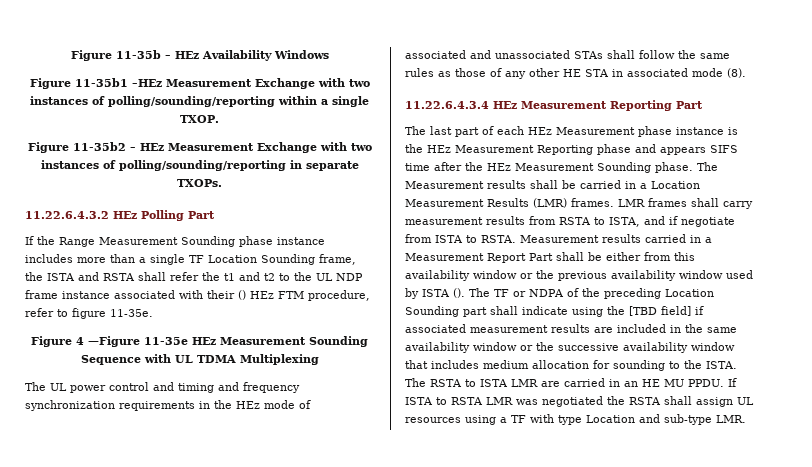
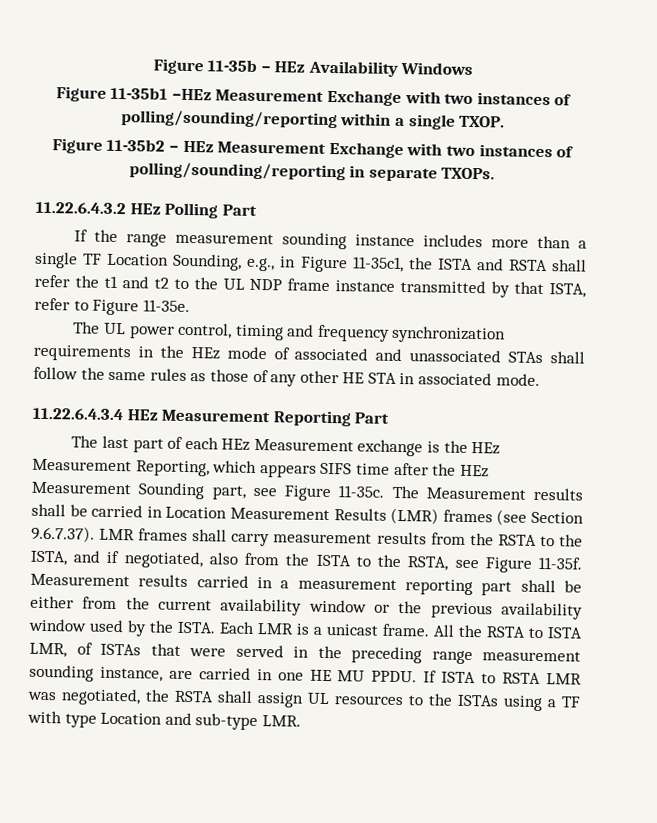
- If the Range Measurement Sounding phase instance includes more than a single TF Location Sounding frame, the ISTA and RSTA shall refer the t1 and t2 to the UL NDP frame instance associated with their () HEz FTM procedure, refer to figure 11-35e.
+ If the range measurement sounding instance includes more than a single TF Location Sounding, e.g., in Figure 11-35c1, the ISTA and RSTA shall refer the t1 and t2 to the UL NDP frame instance transmitted by that ISTA, refer to Figure 11-35e.
- Figure 4 —Figure 11-35e HEz Measurement Sounding Sequence with UL TDMA Multiplexing
- The UL power control and timing and frequency synchronization requirements in the HEz mode of associated and unassociated STAs shall follow the same rules as those of any other HE STA in associated mode (8).
+ The UL power control, timing and frequency synchronization requirements in the HEz mode of associated and unassociated STAs shall follow the same rules as those of any other HE STA in associated mode.
- The last part of each HEz Measurement phase instance is the HEz Measurement Reporting phase and appears SIFS time after the HEz Measurement Sounding phase.
+ The last part of each HEz Measurement exchange is the HEz Measurement Reporting, which appears SIFS time after the HEz Measurement Sounding part, see Figure 11-35c.
- The Measurement results shall be carried in a Location Measurement Results (LMR) frames. LMR frames shall carry measurement results from RSTA to ISTA, and if negotiate from ISTA to RSTA.
+ The Measurement results shall be carried in Location Measurement Results (LMR) frames (see Section 9.6.7.37). LMR frames shall carry measurement results from the RSTA to the ISTA, and if negotiated, also from the ISTA to the RSTA, see Figure 11-35f.
- Measurement results carried in a Measurement Report Part shall be either from this availability window or the previous availability window used by ISTA (). The TF or NDPA of the preceding Location Sounding part shall indicate using the [TBD field] if associated measurement results are included in the same availability window or the successive availability window that includes medium allocation for sounding to the ISTA. The RSTA to ISTA LMR are carried in an HE MU PPDU.
+ Measurement results carried in a measurement reporting part shall be either from the current availability window or the previous availability window used by the ISTA. Each LMR is a unicast frame. All the RSTA to ISTA LMR, of ISTAs that were served in the preceding range measurement sounding instance, are carried in one HE MU PPDU.
- If ISTA to RSTA LMR was negotiated the RSTA shall assign UL resources using a TF with type Location and sub-type LMR.
+ If ISTA to RSTA LMR was negotiated, the RSTA shall assign UL resources to the ISTAs using a TF with type Location and sub-type LMR.

